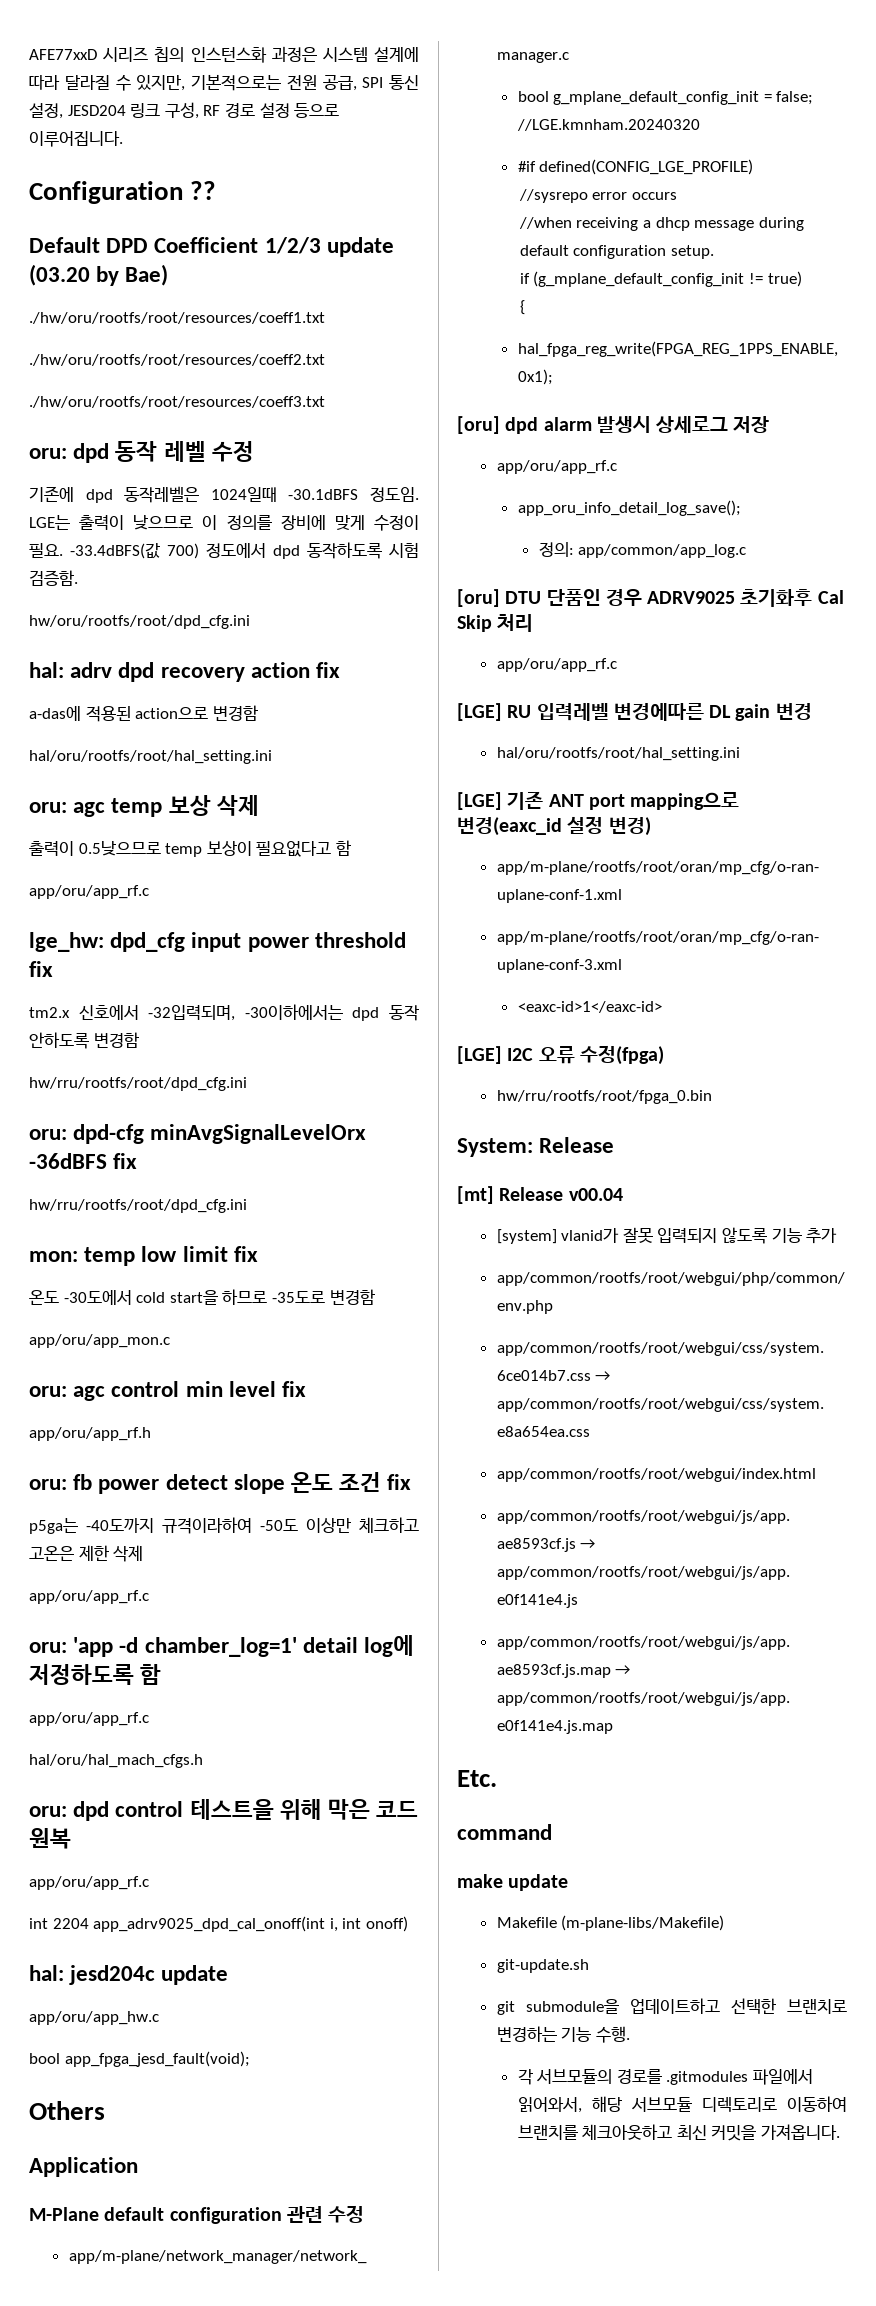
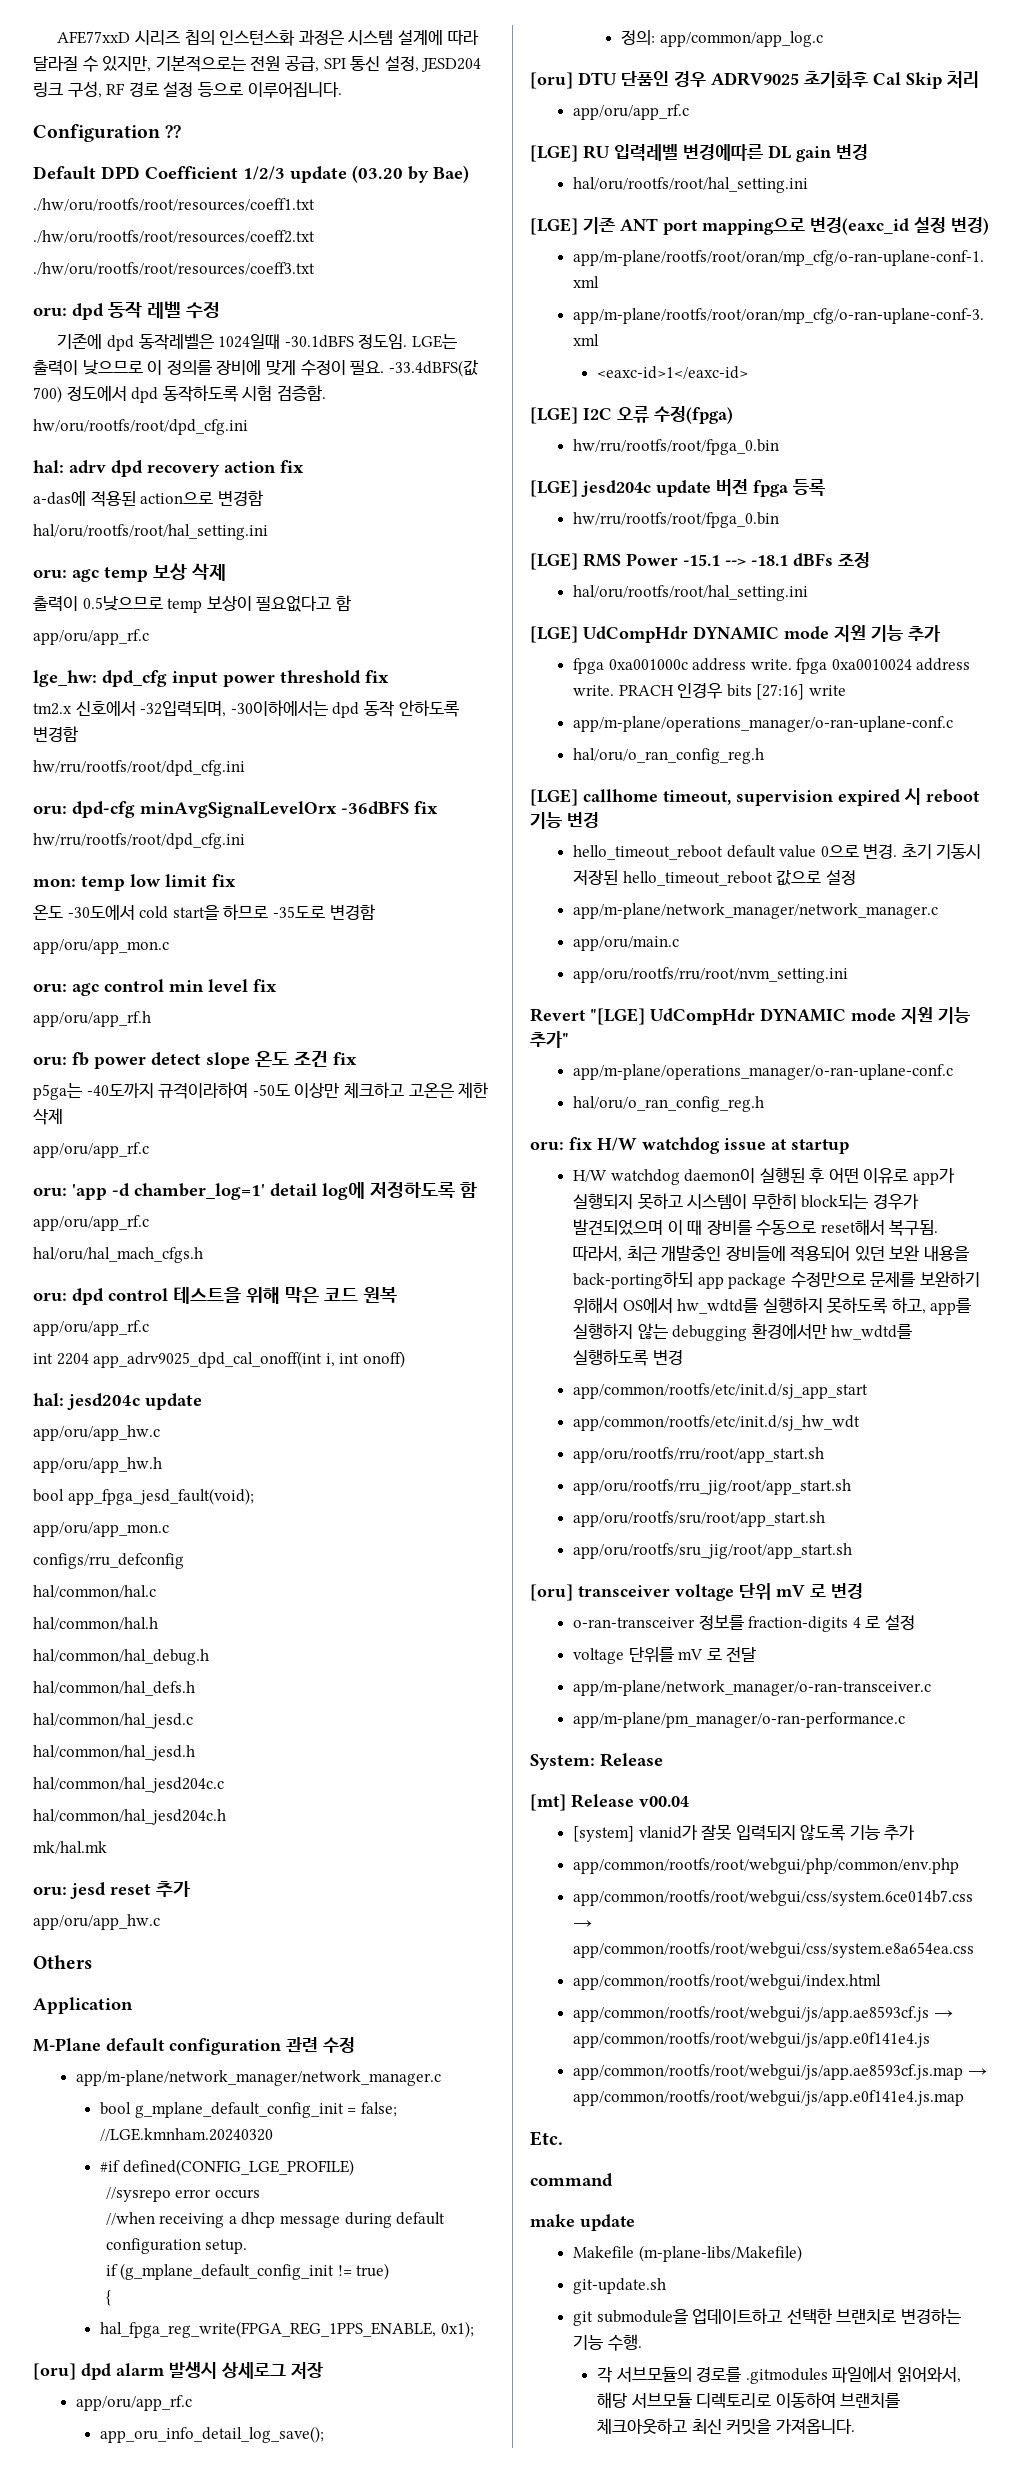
+ app/oru/app_hw.h
  bool app_fpga_jesd_fault(void);
+ app/oru/app_mon.c
+ configs/rru_defconfig
+ hal/common/hal.c
+ hal/common/hal.h
+ hal/common/hal_debug.h
+ hal/common/hal_defs.h
+ hal/common/hal_jesd.c
+ hal/common/hal_jesd.h
+ hal/common/hal_jesd204c.c
+ hal/common/hal_jesd204c.h
+ mk/hal.mk
+ oru: jesd reset 추가
+ app/oru/app_hw.c
+ [LGE] jesd204c update 버젼 fpga 등록
+ hw/rru/rootfs/root/fpga_0.bin
+ [LGE] RMS Power -15.1 --> -18.1 dBFs 조정
+ hal/oru/rootfs/root/hal_setting.ini
+ [LGE] UdCompHdr DYNAMIC mode 지원 기능 추가
+ fpga 0xa001000c address write. fpga 0xa0010024 address write. PRACH 인경우 bits [27:16] write
+ app/m-plane/operations_manager/o-ran-uplane-conf.c
+ hal/oru/o_ran_config_reg.h
+ [LGE] callhome timeout, supervision expired 시 reboot 기능 변경
+ hello_timeout_reboot default value 0으로 변경. 초기 기동시 저장된 hello_timeout_reboot 값으로 설정
+ app/m-plane/network_manager/network_manager.c
+ app/oru/main.c
+ app/oru/rootfs/rru/root/nvm_setting.ini
+ Revert "[LGE] UdCompHdr DYNAMIC mode 지원 기능 추가"
+ app/m-plane/operations_manager/o-ran-uplane-conf.c
+ hal/oru/o_ran_config_reg.h
+ oru: fix H/W watchdog issue at startup
+ H/W watchdog daemon이 실행된 후 어떤 이유로 app가 실행되지 못하고 시스템이 무한히 block되는 경우가 발견되었으며 이 때 장비를 수동으로 reset해서 복구됨. 따라서, 최근 개발중인 장비들에 적용되어 있던 보완 내용을 back-porting하되 app package 수정만으로 문제를 보완하기 위해서 OS에서 hw_wdtd를 실행하지 못하도록 하고, app를 실행하지 않는 debugging 환경에서만 hw_wdtd를 실행하도록 변경
+ app/common/rootfs/etc/init.d/sj_app_start
+ app/common/rootfs/etc/init.d/sj_hw_wdt
+ app/oru/rootfs/rru/root/app_start.sh
+ app/oru/rootfs/rru_jig/root/app_start.sh
+ app/oru/rootfs/sru/root/app_start.sh
+ app/oru/rootfs/sru_jig/root/app_start.sh
+ [oru] transceiver voltage 단위 mV 로 변경
+ o-ran-transceiver 정보를 fraction-digits 4 로 설정
+ voltage 단위를 mV 로 전달
+ app/m-plane/network_manager/o-ran-transceiver.c
+ app/m-plane/pm_manager/o-ran-performance.c

